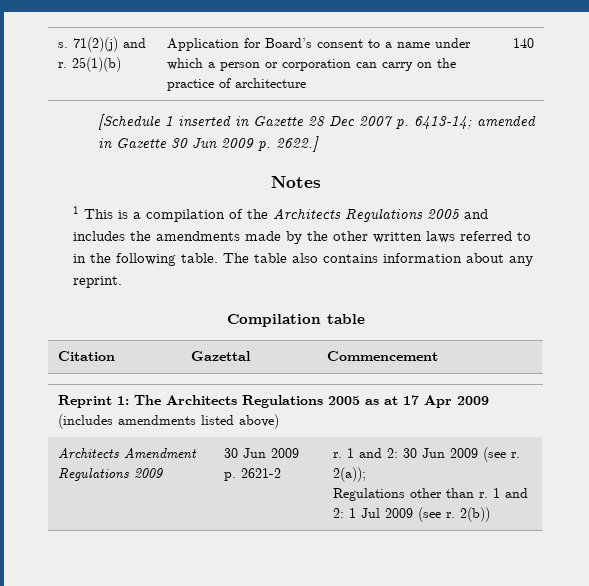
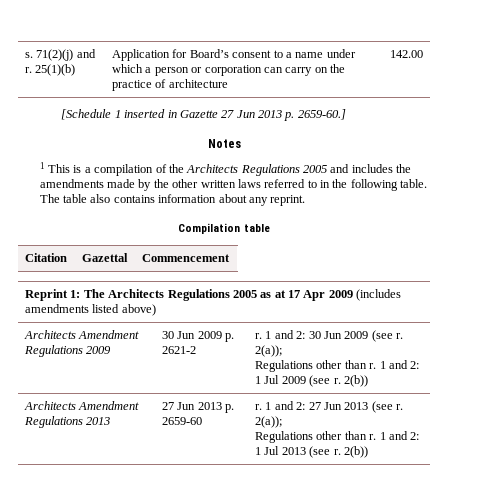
- s. 71(2)(j) and r. 25(1)(b) | Application for Board’s consent to a name under which a person or corporation can carry on the practice of architecture | 140
+ s. 71(2)(j) and r. 25(1)(b) | Application for Board’s consent to a name under which a person or corporation can carry on the practice of architecture | 142.00
- [Schedule 1 inserted in Gazette 28 Dec 2007 p. 6413-14; amended in Gazette 30 Jun 2009 p. 2622.]
+ [Schedule 1 inserted in Gazette 27 Jun 2013 p. 2659-60.]
+ Architects Amendment Regulations 2013 | 27 Jun 2013 p. 2659-60 | r. 1 and 2: 27 Jun 2013 (see r. 2(a));
+ Regulations other than r. 1 and 2: 1 Jul 2013 (see r. 2(b))

